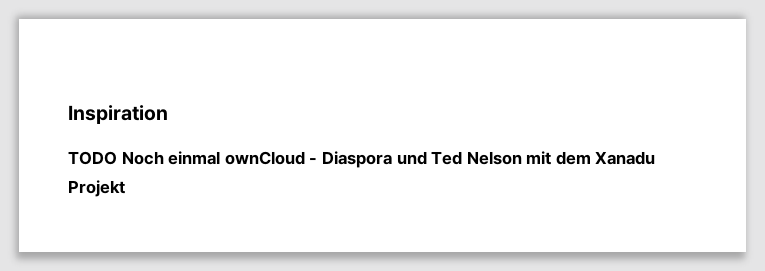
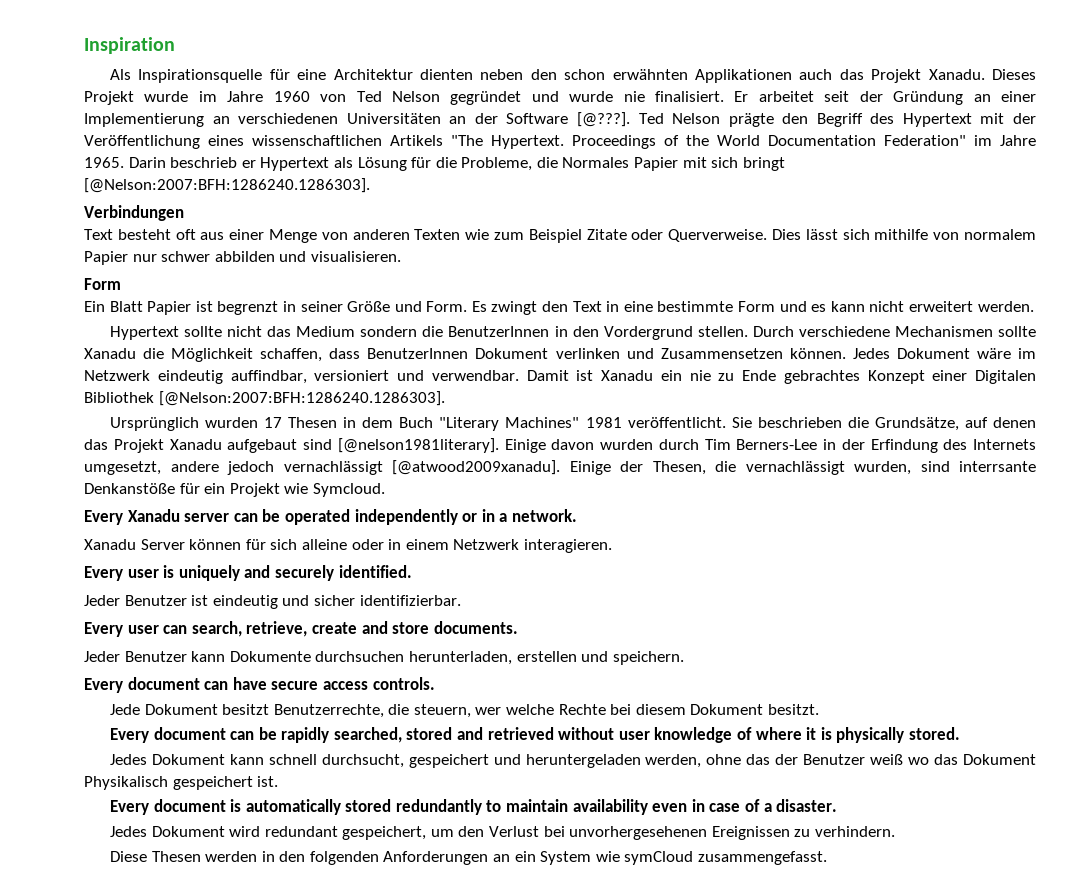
- TODO Noch einmal ownCloud - Diaspora und Ted Nelson mit dem Xanadu Projekt
+ Als Inspirationsquelle für eine Architektur dienten neben den schon erwähnten Applikationen auch das Projekt Xanadu. Dieses Projekt wurde im Jahre 1960 von Ted Nelson gegründet und wurde nie finalisiert. Er arbeitet seit der Gründung an einer Implementierung an verschiedenen Universitäten an der Software [@???]. Ted Nelson prägte den Begriff des Hypertext mit der Veröffentlichung eines wissenschaftlichen Artikels "The Hypertext. Proceedings of the World Documentation Federation" im Jahre 1965. Darin beschrieb er Hypertext als Lösung für die Probleme, die Normales Papier mit sich bringt [@Nelson:2007:BFH:1286240.1286303].
+ Verbindungen
+ Text besteht oft aus einer Menge von anderen Texten wie zum Beispiel Zitate oder Querverweise. Dies lässt sich mithilfe von normalem Papier nur schwer abbilden und visualisieren.
+ Form
+ Ein Blatt Papier ist begrenzt in seiner Größe und Form. Es zwingt den Text in eine bestimmte Form und es kann nicht erweitert werden.
+ Hypertext sollte nicht das Medium sondern die BenutzerInnen in den Vordergrund stellen. Durch verschiedene Mechanismen sollte Xanadu die Möglichkeit schaffen, dass BenutzerInnen Dokument verlinken und Zusammensetzen können. Jedes Dokument wäre im Netzwerk eindeutig auffindbar, versioniert und verwendbar. Damit ist Xanadu ein nie zu Ende gebrachtes Konzept einer Digitalen Bibliothek [@Nelson:2007:BFH:1286240.1286303].
+ Ursprünglich wurden 17 Thesen in dem Buch "Literary Machines" 1981 veröffentlicht. Sie beschrieben die Grundsätze, auf denen das Projekt Xanadu aufgebaut sind [@nelson1981literary]. Einige davon wurden durch Tim Berners-Lee in der Erfindung des Internets umgesetzt, andere jedoch vernachlässigt [@atwood2009xanadu]. Einige der Thesen, die vernachlässigt wurden, sind interrsante Denkanstöße für ein Projekt wie Symcloud.
+ Every Xanadu server can be operated independently or in a network.
+ Xanadu Server können für sich alleine oder in einem Netzwerk interagieren.
+ Every user is uniquely and securely identified.
+ Jeder Benutzer ist eindeutig und sicher identifizierbar.
+ Every user can search, retrieve, create and store documents.
+ Jeder Benutzer kann Dokumente durchsuchen herunterladen, erstellen und speichern.
+ Every document can have secure access controls.
+ Jede Dokument besitzt Benutzerrechte, die steuern, wer welche Rechte bei diesem Dokument besitzt.
+ Every document can be rapidly searched, stored and retrieved without user knowledge of where it is physically stored.
+ Jedes Dokument kann schnell durchsucht, gespeichert und heruntergeladen werden, ohne das der Benutzer weiß wo das Dokument Physikalisch gespeichert ist.
+ Every document is automatically stored redundantly to maintain availability even in case of a disaster.
+ Jedes Dokument wird redundant gespeichert, um den Verlust bei unvorhergesehenen Ereignissen zu verhindern.
+ Diese Thesen werden in den folgenden Anforderungen an ein System wie symCloud zusammengefasst.

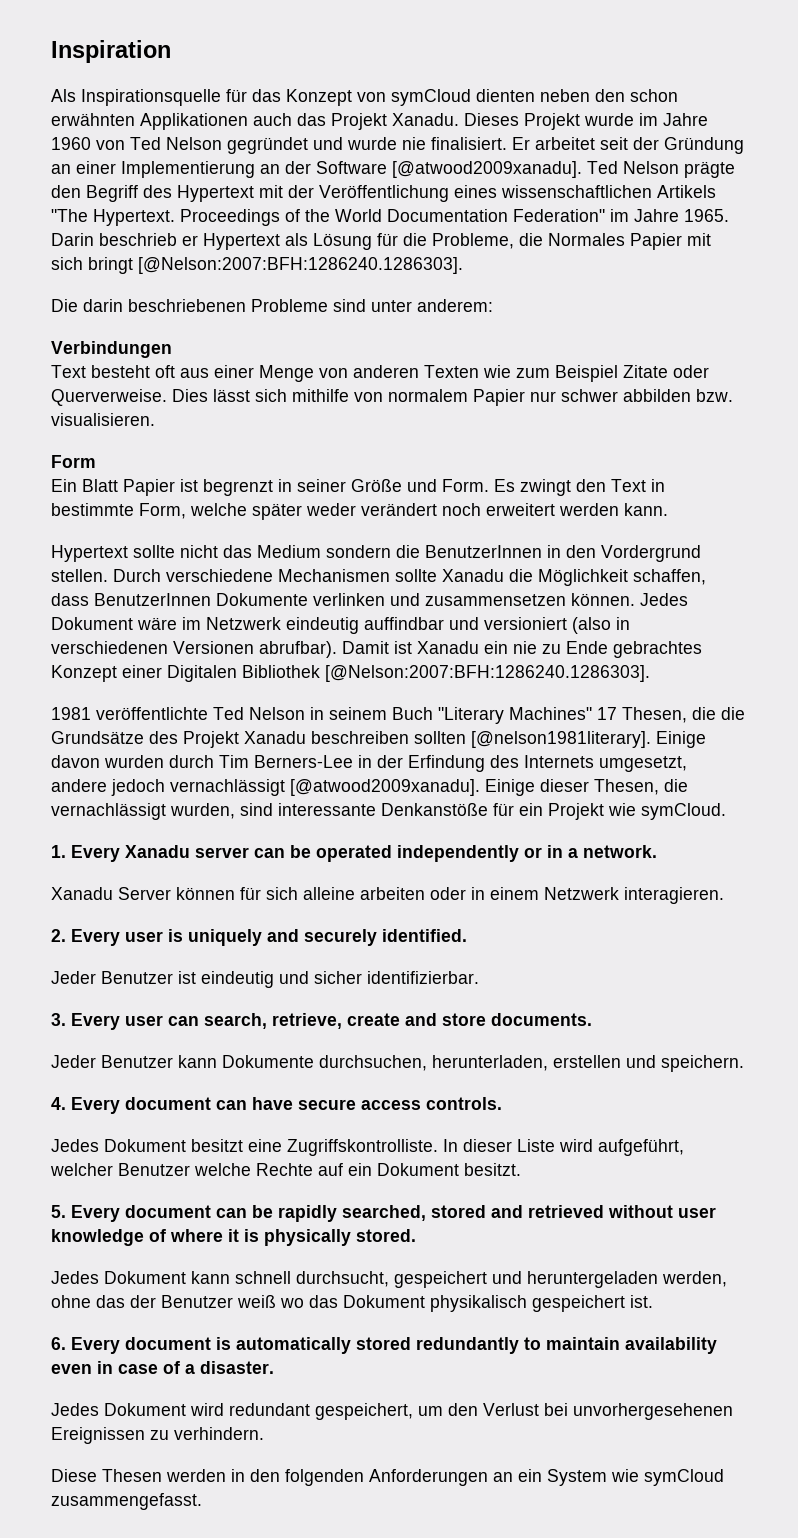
- Als Inspirationsquelle für eine Architektur dienten neben den schon erwähnten Applikationen auch das Projekt Xanadu.
+ Als Inspirationsquelle für das Konzept von symCloud dienten neben den schon erwähnten Applikationen auch das Projekt Xanadu.
- Er arbeitet seit der Gründung an einer Implementierung an verschiedenen Universitäten an der Software [@???].
+ Er arbeitet seit der Gründung an einer Implementierung an der Software [@atwood2009xanadu].
+ Die darin beschriebenen Probleme sind unter anderem:
- Dies lässt sich mithilfe von normalem Papier nur schwer abbilden und visualisieren.
+ Dies lässt sich mithilfe von normalem Papier nur schwer abbilden bzw. visualisieren.
- Es zwingt den Text in eine bestimmte Form und es kann nicht erweitert werden.
+ Es zwingt den Text in bestimmte Form, welche später weder verändert noch erweitert werden kann.
- Durch verschiedene Mechanismen sollte Xanadu die Möglichkeit schaffen, dass BenutzerInnen Dokument verlinken und Zusammensetzen können.
+ Durch verschiedene Mechanismen sollte Xanadu die Möglichkeit schaffen, dass BenutzerInnen Dokumente verlinken und zusammensetzen können.
- Jedes Dokument wäre im Netzwerk eindeutig auffindbar, versioniert und verwendbar.
+ Jedes Dokument wäre im Netzwerk eindeutig auffindbar und versioniert (also in verschiedenen Versionen abrufbar).
- Ursprünglich wurden 17 Thesen in dem Buch "Literary Machines" 1981 veröffentlicht. Sie beschrieben die Grundsätze, auf denen das Projekt Xanadu aufgebaut sind [@nelson1981literary].
+ 1981 veröffentlichte Ted Nelson in seinem Buch "Literary Machines" 17 Thesen, die die Grundsätze des Projekt Xanadu beschreiben sollten [@nelson1981literary].
- Einige der Thesen, die vernachlässigt wurden, sind interrsante Denkanstöße für ein Projekt wie Symcloud.
- Every Xanadu server can be operated independently or in a network.
+ Einige dieser Thesen, die vernachlässigt wurden, sind interessante Denkanstöße für ein Projekt wie symCloud.
+ 1. Every Xanadu server can be operated independently or in a network.
- Xanadu Server können für sich alleine oder in einem Netzwerk interagieren.
+ Xanadu Server können für sich alleine arbeiten oder in einem Netzwerk interagieren.
- Every user is uniquely and securely identified.
+ 2. Every user is uniquely and securely identified.
- Every user can search, retrieve, create and store documents.
+ 3. Every user can search, retrieve, create and store documents.
- Jeder Benutzer kann Dokumente durchsuchen herunterladen, erstellen und speichern.
+ Jeder Benutzer kann Dokumente durchsuchen, herunterladen, erstellen und speichern.
- Every document can have secure access controls.
+ 4. Every document can have secure access controls.
- Jede Dokument besitzt Benutzerrechte, die steuern, wer welche Rechte bei diesem Dokument besitzt.
+ Jedes Dokument besitzt eine Zugriffskontrolliste. In dieser Liste wird aufgeführt, welcher Benutzer welche Rechte auf ein Dokument besitzt.
- Every document can be rapidly searched, stored and retrieved without user knowledge of where it is physically stored.
+ 5. Every document can be rapidly searched, stored and retrieved without user knowledge of where it is physically stored.
- Jedes Dokument kann schnell durchsucht, gespeichert und heruntergeladen werden, ohne das der Benutzer weiß wo das Dokument Physikalisch gespeichert ist.
+ Jedes Dokument kann schnell durchsucht, gespeichert und heruntergeladen werden, ohne das der Benutzer weiß wo das Dokument physikalisch gespeichert ist.
- Every document is automatically stored redundantly to maintain availability even in case of a disaster.
+ 6. Every document is automatically stored redundantly to maintain availability even in case of a disaster.

